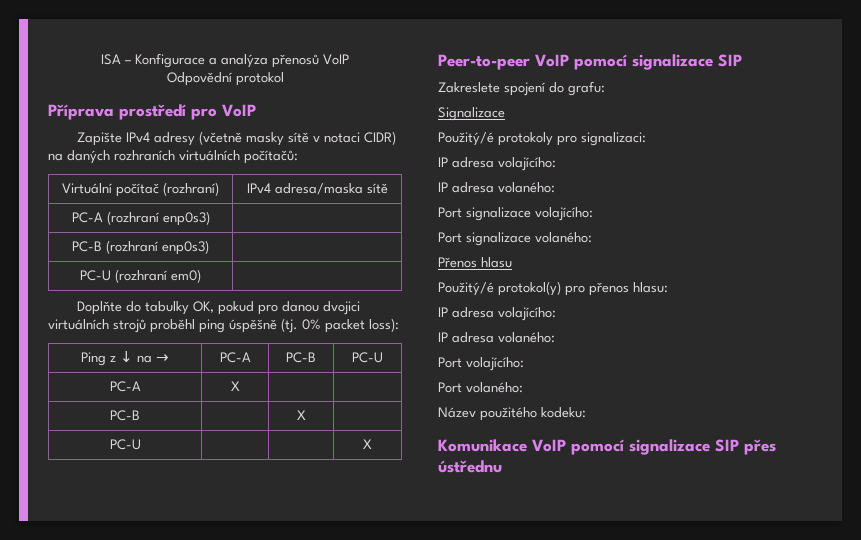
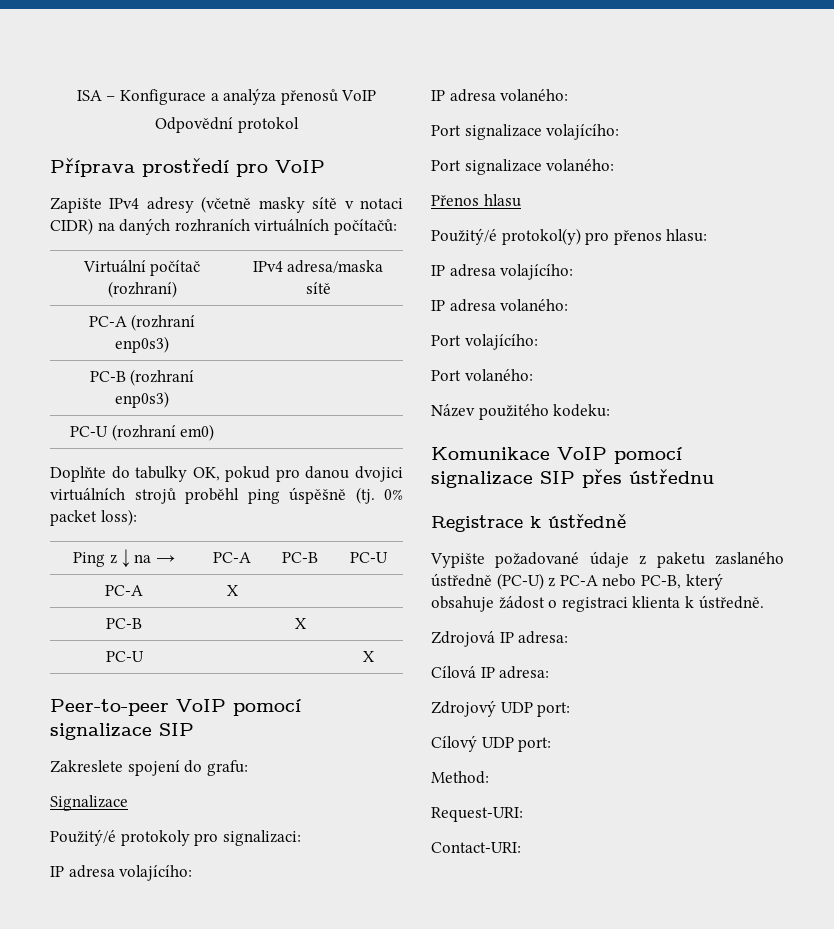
+ Registrace k ústředně
+ Vypište požadované údaje z paketu zaslaného ústředně (PC-U) z PC-A nebo PC-B, který obsahuje žádost o registraci klienta k ústředně.
+ Zdrojová IP adresa:
+ Cílová IP adresa:
+ Zdrojový UDP port:
+ Cílový UDP port:
+ Method:
+ Request-URI:
+ Contact-URI:

